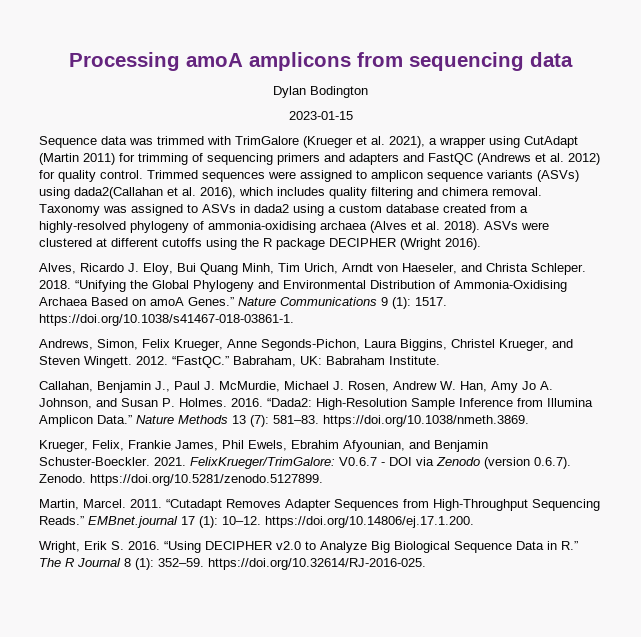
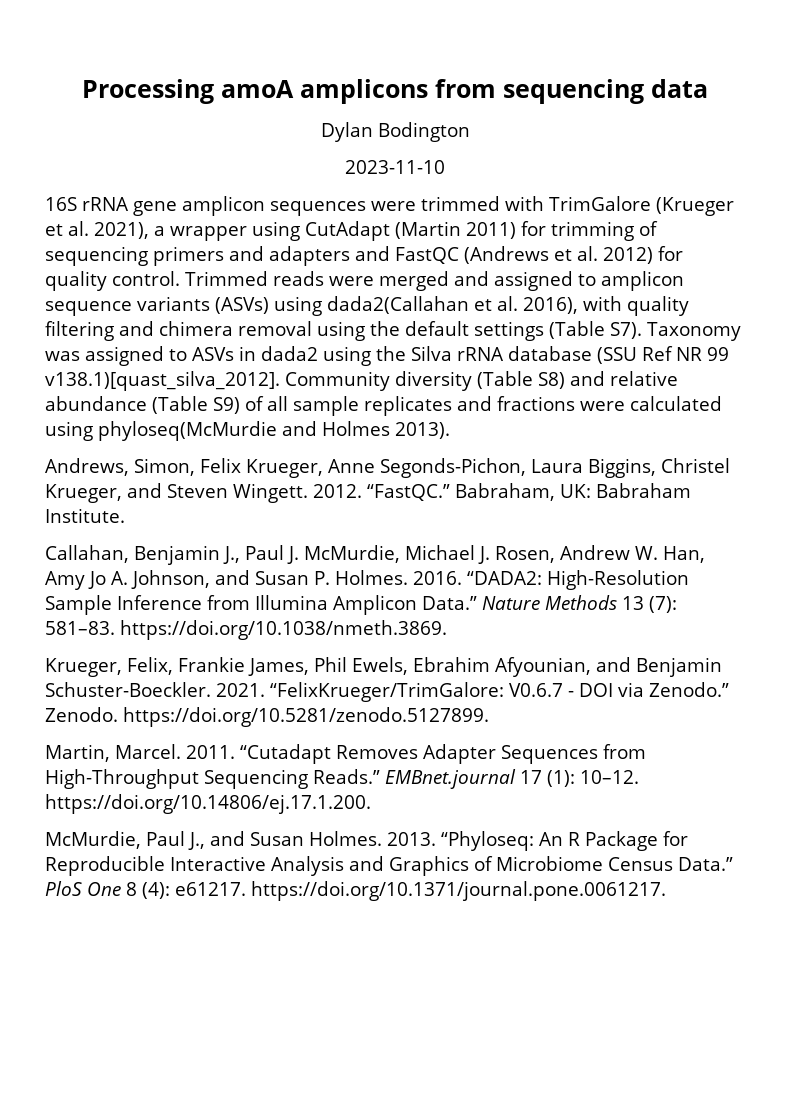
- 2023-01-15
- Sequence data was trimmed with TrimGalore (Krueger et al. 2021), a wrapper using CutAdapt (Martin 2011) for trimming of sequencing primers and adapters and FastQC (Andrews et al. 2012) for quality control.
+ 2023-11-10
+ 16S rRNA gene amplicon sequences were trimmed with TrimGalore (Krueger et al. 2021), a wrapper using CutAdapt (Martin 2011) for trimming of sequencing primers and adapters and FastQC (Andrews et al. 2012) for quality control.
- Trimmed sequences were assigned to amplicon sequence variants (ASVs) using dada2(Callahan et al. 2016), which includes quality filtering and chimera removal. Taxonomy was assigned to ASVs in dada2 using a custom database created from a highly-resolved phylogeny of ammonia-oxidising archaea (Alves et al. 2018). ASVs were clustered at different cutoffs using the R package DECIPHER (Wright 2016).
- Alves, Ricardo J. Eloy, Bui Quang Minh, Tim Urich, Arndt von Haeseler, and Christa Schleper. 2018. “Unifying the Global Phylogeny and Environmental Distribution of Ammonia-Oxidising Archaea Based on amoA Genes.” Nature Communications 9 (1): 1517. https://doi.org/10.1038/s41467-018-03861-1.
+ Trimmed reads were merged and assigned to amplicon sequence variants (ASVs) using dada2(Callahan et al. 2016), with quality filtering and chimera removal using the default settings (Table S7). Taxonomy was assigned to ASVs in dada2 using the Silva rRNA database (SSU Ref NR 99 v138.1)[quast_silva_2012]. Community diversity (Table S8) and relative abundance (Table S9) of all sample replicates and fractions were calculated using phyloseq(McMurdie and Holmes 2013).
- “Dada2: High-Resolution Sample Inference from Illumina Amplicon Data.”
+ “DADA2: High-Resolution Sample Inference from Illumina Amplicon Data.”
- FelixKrueger/TrimGalore: V0.6.7 - DOI via Zenodo (version 0.6.7). Zenodo. https://doi.org/10.5281/zenodo.5127899.
+ “FelixKrueger/TrimGalore: V0.6.7 - DOI via Zenodo.” Zenodo. https://doi.org/10.5281/zenodo.5127899.
- Wright, Erik S. 2016. “Using DECIPHER v2.0 to Analyze Big Biological Sequence Data in R.” The R Journal 8 (1): 352–59. https://doi.org/10.32614/RJ-2016-025.
+ McMurdie, Paul J., and Susan Holmes. 2013. “Phyloseq: An R Package for Reproducible Interactive Analysis and Graphics of Microbiome Census Data.” PloS One 8 (4): e61217. https://doi.org/10.1371/journal.pone.0061217.

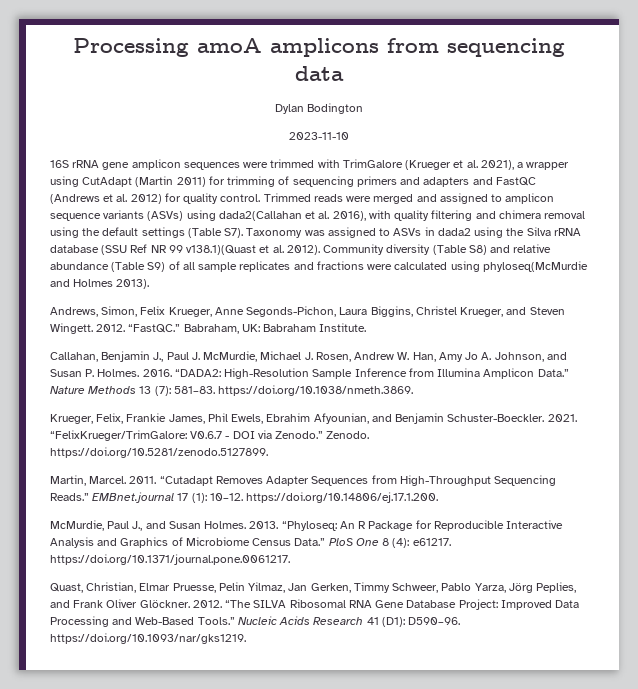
- Trimmed reads were merged and assigned to amplicon sequence variants (ASVs) using dada2(Callahan et al. 2016), with quality filtering and chimera removal using the default settings (Table S7). Taxonomy was assigned to ASVs in dada2 using the Silva rRNA database (SSU Ref NR 99 v138.1)[quast_silva_2012]. Community diversity (Table S8) and relative abundance (Table S9) of all sample replicates and fractions were calculated using phyloseq(McMurdie and Holmes 2013).
+ Trimmed reads were merged and assigned to amplicon sequence variants (ASVs) using dada2(Callahan et al. 2016), with quality filtering and chimera removal using the default settings (Table S7). Taxonomy was assigned to ASVs in dada2 using the Silva rRNA database (SSU Ref NR 99 v138.1)(Quast et al. 2012). Community diversity (Table S8) and relative abundance (Table S9) of all sample replicates and fractions were calculated using phyloseq(McMurdie and Holmes 2013).
+ Quast, Christian, Elmar Pruesse, Pelin Yilmaz, Jan Gerken, Timmy Schweer, Pablo Yarza, Jörg Peplies, and Frank Oliver Glöckner. 2012. “The SILVA Ribosomal RNA Gene Database Project: Improved Data Processing and Web-Based Tools.” Nucleic Acids Research 41 (D1): D590–96. https://doi.org/10.1093/nar/gks1219.

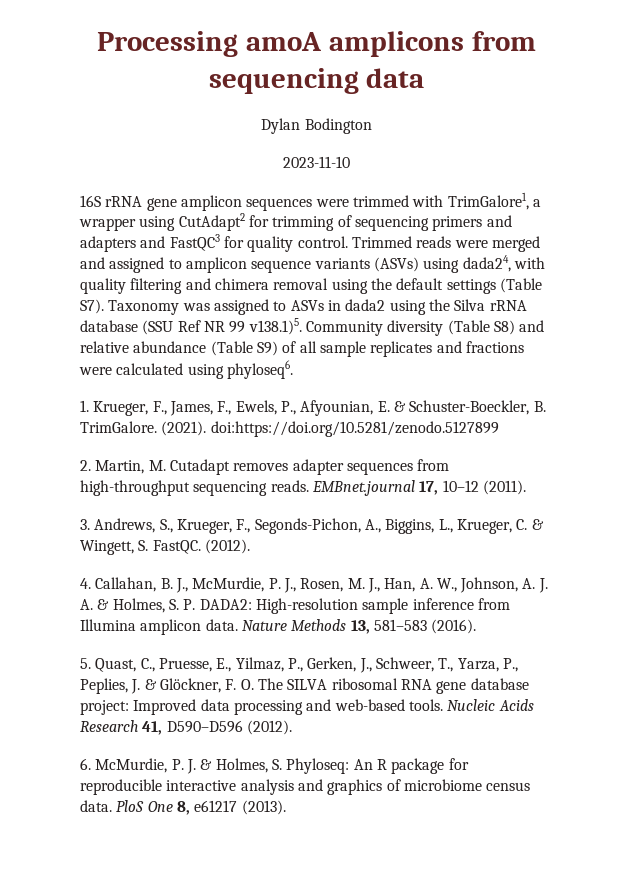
- 16S rRNA gene amplicon sequences were trimmed with TrimGalore (Krueger et al. 2021), a wrapper using CutAdapt (Martin 2011) for trimming of sequencing primers and adapters and FastQC (Andrews et al. 2012) for quality control.
+ 16S rRNA gene amplicon sequences were trimmed with TrimGalore1, a wrapper using CutAdapt2 for trimming of sequencing primers and adapters and FastQC3 for quality control.
- Trimmed reads were merged and assigned to amplicon sequence variants (ASVs) using dada2(Callahan et al. 2016), with quality filtering and chimera removal using the default settings (Table S7). Taxonomy was assigned to ASVs in dada2 using the Silva rRNA database (SSU Ref NR 99 v138.1)(Quast et al. 2012). Community diversity (Table S8) and relative abundance (Table S9) of all sample replicates and fractions were calculated using phyloseq(McMurdie and Holmes 2013).
- Andrews, Simon, Felix Krueger, Anne Segonds-Pichon, Laura Biggins, Christel Krueger, and Steven Wingett. 2012. “FastQC.” Babraham, UK: Babraham Institute.
- Callahan, Benjamin J., Paul J. McMurdie, Michael J. Rosen, Andrew W. Han, Amy Jo A. Johnson, and Susan P. Holmes. 2016. “DADA2: High-Resolution Sample Inference from Illumina Amplicon Data.” Nature Methods 13 (7): 581–83. https://doi.org/10.1038/nmeth.3869.
- Krueger, Felix, Frankie James, Phil Ewels, Ebrahim Afyounian, and Benjamin Schuster-Boeckler. 2021. “FelixKrueger/TrimGalore: V0.6.7 - DOI via Zenodo.” Zenodo. https://doi.org/10.5281/zenodo.5127899.
- Martin, Marcel. 2011. “Cutadapt Removes Adapter Sequences from High-Throughput Sequencing Reads.” EMBnet.journal 17 (1): 10–12. https://doi.org/10.14806/ej.17.1.200.
- McMurdie, Paul J., and Susan Holmes. 2013. “Phyloseq: An R Package for Reproducible Interactive Analysis and Graphics of Microbiome Census Data.” PloS One 8 (4): e61217. https://doi.org/10.1371/journal.pone.0061217.
- Quast, Christian, Elmar Pruesse, Pelin Yilmaz, Jan Gerken, Timmy Schweer, Pablo Yarza, Jörg Peplies, and Frank Oliver Glöckner. 2012. “The SILVA Ribosomal RNA Gene Database Project: Improved Data Processing and Web-Based Tools.” Nucleic Acids Research 41 (D1): D590–96. https://doi.org/10.1093/nar/gks1219.
+ Trimmed reads were merged and assigned to amplicon sequence variants (ASVs) using dada24, with quality filtering and chimera removal using the default settings (Table S7). Taxonomy was assigned to ASVs in dada2 using the Silva rRNA database (SSU Ref NR 99 v138.1)5. Community diversity (Table S8) and relative abundance (Table S9) of all sample replicates and fractions were calculated using phyloseq6.
+ 1. Krueger, F., James, F., Ewels, P., Afyounian, E. & Schuster-Boeckler, B. TrimGalore. (2021). doi:https://doi.org/10.5281/zenodo.5127899
+ 2. Martin, M. Cutadapt removes adapter sequences from high-throughput sequencing reads. EMBnet.journal 17, 10–12 (2011).
+ 3. Andrews, S., Krueger, F., Segonds-Pichon, A., Biggins, L., Krueger, C. & Wingett, S. FastQC. (2012).
+ 4. Callahan, B. J., McMurdie, P. J., Rosen, M. J., Han, A. W., Johnson, A. J. A. & Holmes, S. P. DADA2: High-resolution sample inference from Illumina amplicon data. Nature Methods 13, 581–583 (2016).
+ 5. Quast, C., Pruesse, E., Yilmaz, P., Gerken, J., Schweer, T., Yarza, P., Peplies, J. & Glöckner, F. O. The SILVA ribosomal RNA gene database project: Improved data processing and web-based tools. Nucleic Acids Research 41, D590–D596 (2012).
+ 6. McMurdie, P. J. & Holmes, S. Phyloseq: An R package for reproducible interactive analysis and graphics of microbiome census data. PloS One 8, e61217 (2013).

